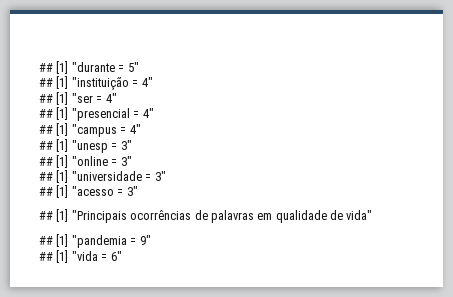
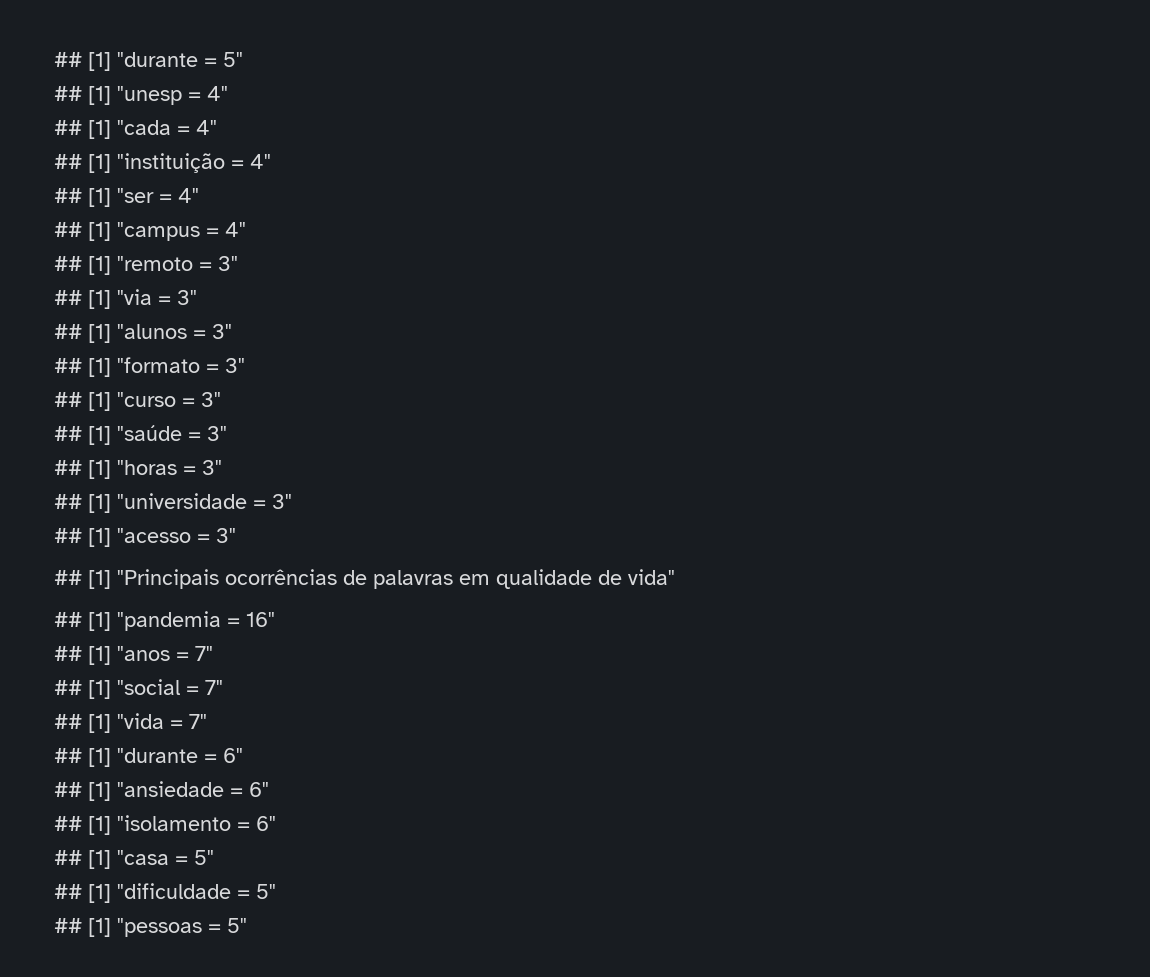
+ ## [1] "unesp = 4"
+ ## [1] "cada = 4"
- ## [1] "presencial = 4"
- ## [1] "unesp = 3"
- ## [1] "online = 3"
+ ## [1] "remoto = 3"
+ ## [1] "via = 3"
+ ## [1] "alunos = 3"
+ ## [1] "formato = 3"
+ ## [1] "curso = 3"
+ ## [1] "saúde = 3"
+ ## [1] "horas = 3"
- ## [1] "pandemia = 9"
- ## [1] "vida = 6"
+ ## [1] "pandemia = 16"
+ ## [1] "anos = 7"
+ ## [1] "social = 7"
+ ## [1] "vida = 7"
+ ## [1] "durante = 6"
+ ## [1] "ansiedade = 6"
+ ## [1] "isolamento = 6"
+ ## [1] "casa = 5"
+ ## [1] "dificuldade = 5"
+ ## [1] "pessoas = 5"

